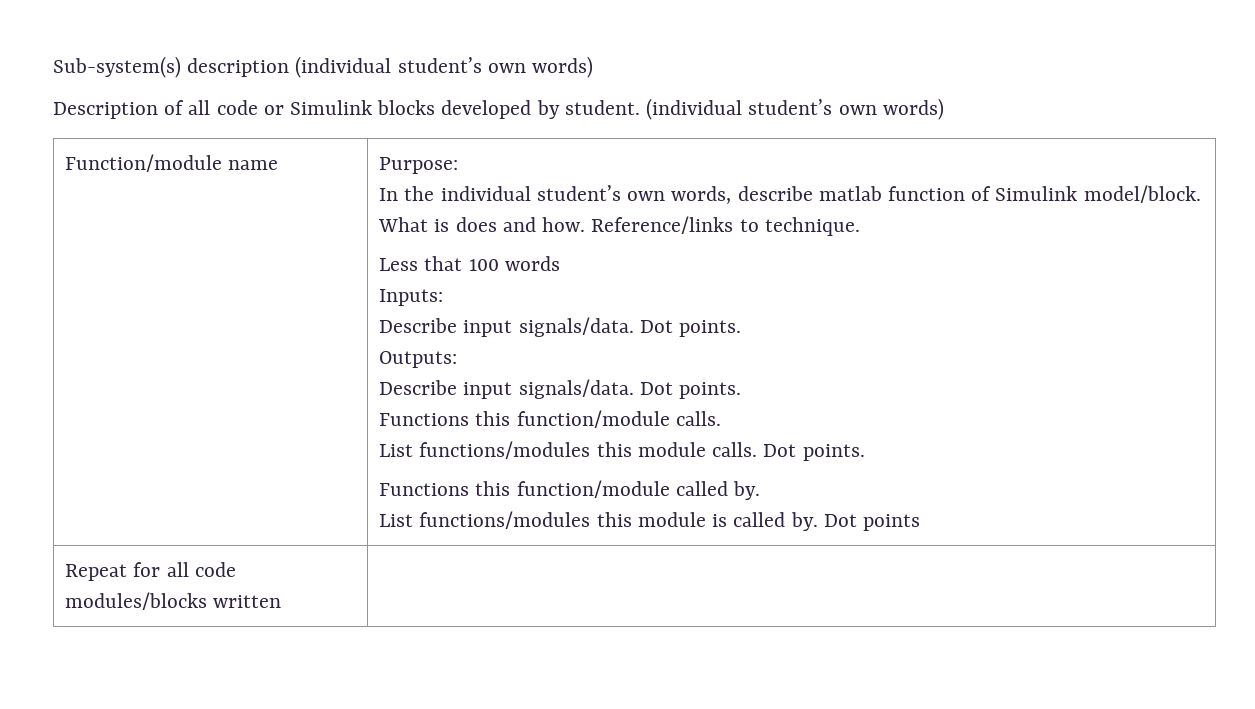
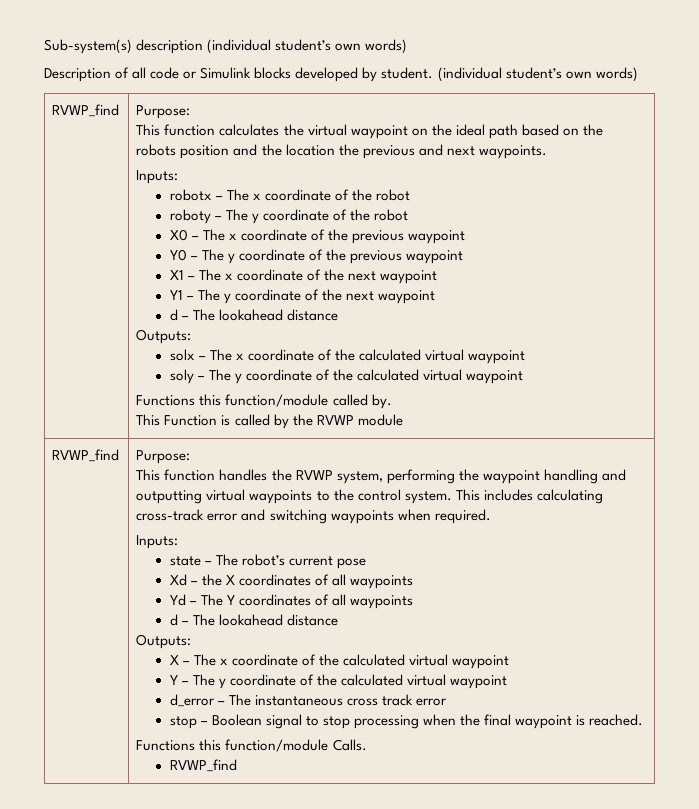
  Description of all code or Simulink blocks developed by student. (individual student’s own words)
- Function/module name | Purpose:
- In the individual student’s own words, describe matlab function of Simulink model/block. What is does and how. Reference/links to technique.
- Less that 100 words
+ RVWP_find | Purpose:
+ This function calculates the virtual waypoint on the ideal path based on the robots position and the location the previous and next waypoints.
  Inputs:
- Describe input signals/data. Dot points.
+ robotx – The x coordinate of the robot
+ roboty – The y coordinate of the robot
+ X0 – The x coordinate of the previous waypoint
+ Y0 – The y coordinate of the previous waypoint
+ X1 – The x coordinate of the next waypoint
+ Y1 – The y coordinate of the next waypoint
+ d – The lookahead distance
  Outputs:
- Describe input signals/data. Dot points.
- Functions this function/module calls.
- List functions/modules this module calls. Dot points.
+ solx – The x coordinate of the calculated virtual waypoint
+ soly – The y coordinate of the calculated virtual waypoint
- List functions/modules this module is called by. Dot points
- Repeat for all code modules/blocks written |
+ This Function is called by the RVWP module
+ RVWP_find | Purpose:
+ This function handles the RVWP system, performing the waypoint handling and outputting virtual waypoints to the control system. This includes calculating cross-track error and switching waypoints when required.
+ Inputs:
+ state – The robot’s current pose
+ Xd – the X coordinates of all waypoints
+ Yd – The Y coordinates of all waypoints
+ d – The lookahead distance
+ Outputs:
+ X – The x coordinate of the calculated virtual waypoint
+ Y – The y coordinate of the calculated virtual waypoint
+ d_error – The instantaneous cross track error
+ stop – Boolean signal to stop processing when the final waypoint is reached.
+ Functions this function/module Calls.
+ RVWP_find

